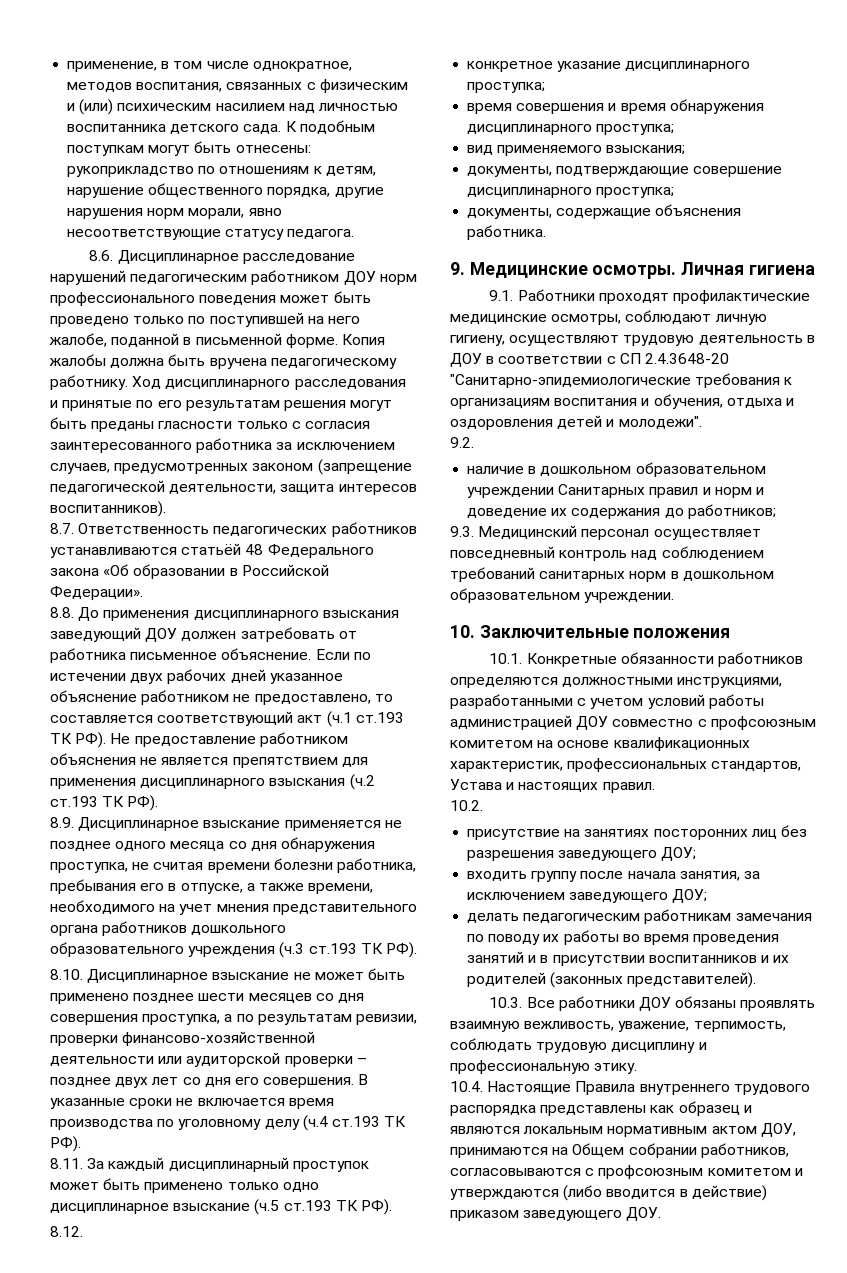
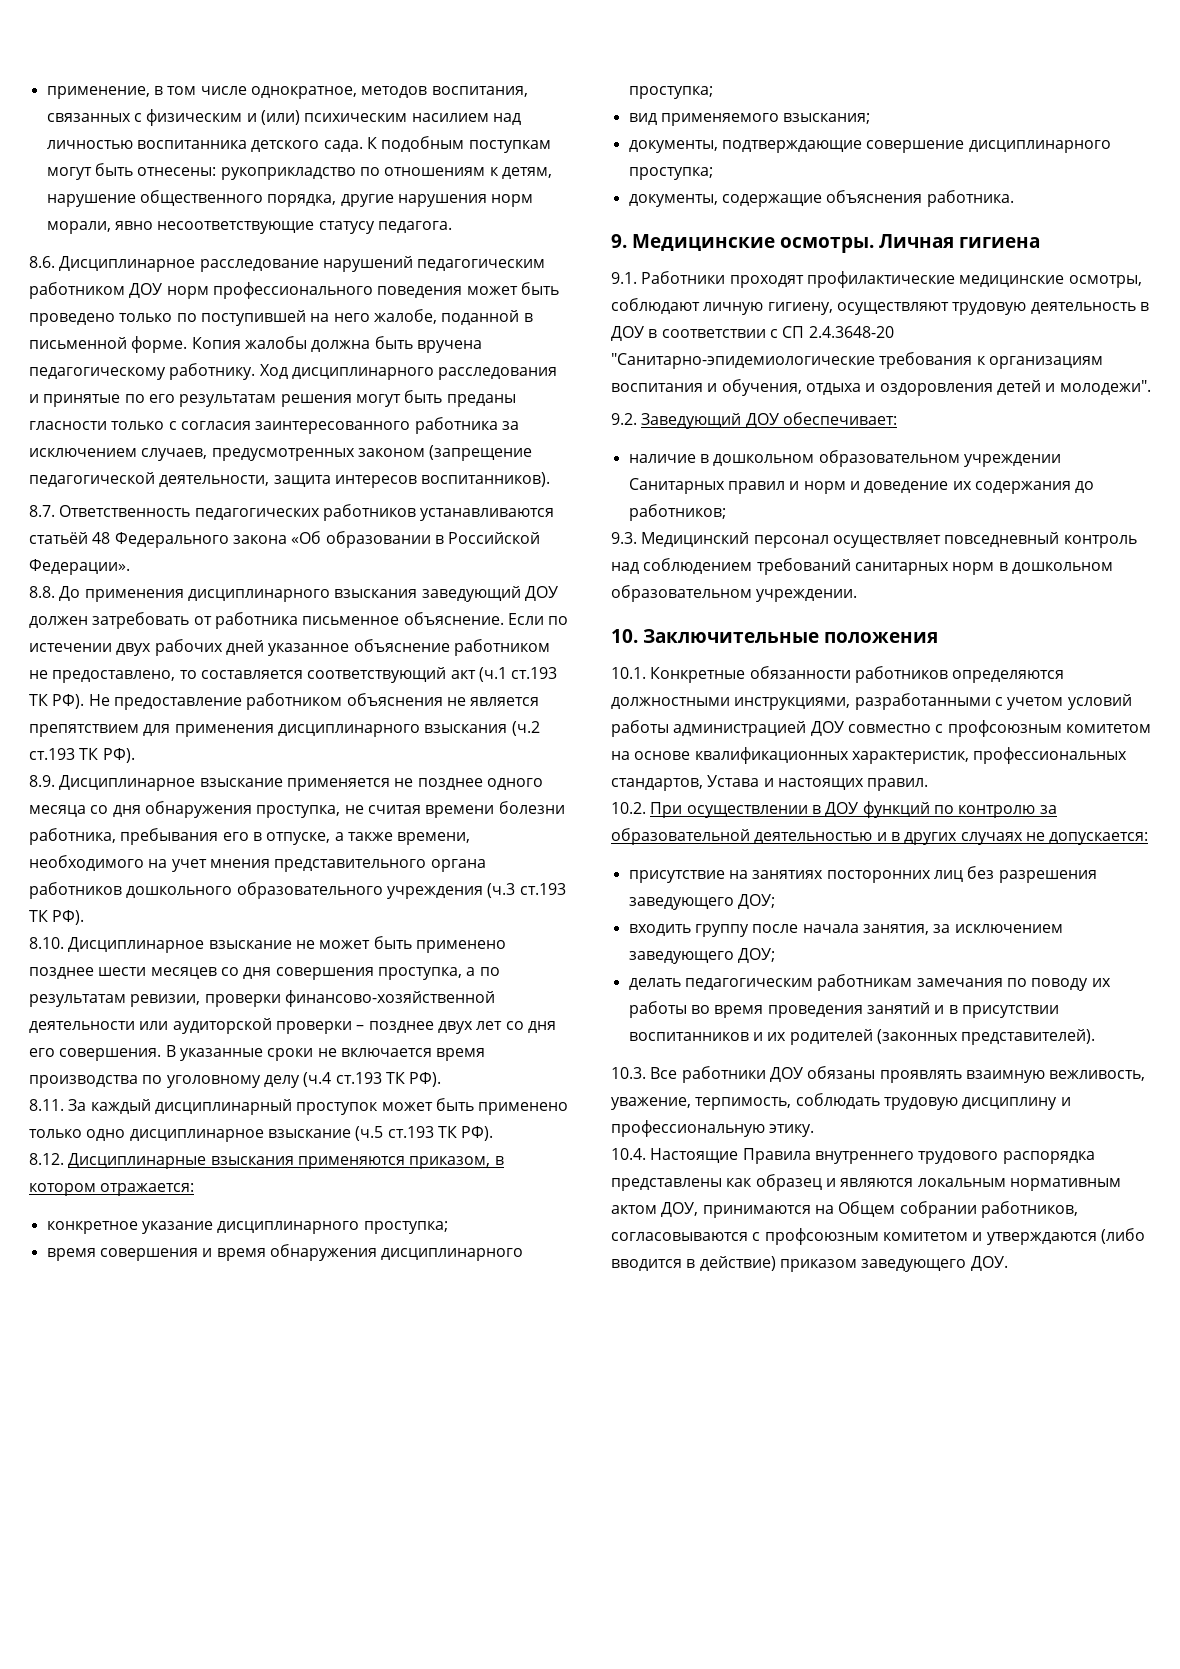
- 8.12.
+ 8.12. Дисциплинарные взыскания применяются приказом, в котором отражается:
- 9.2.
+ 9.2. Заведующий ДОУ обеспечивает:
- 10.2.
+ 10.2. При осуществлении в ДОУ функций по контролю за образовательной деятельностью и в других случаях не допускается:

